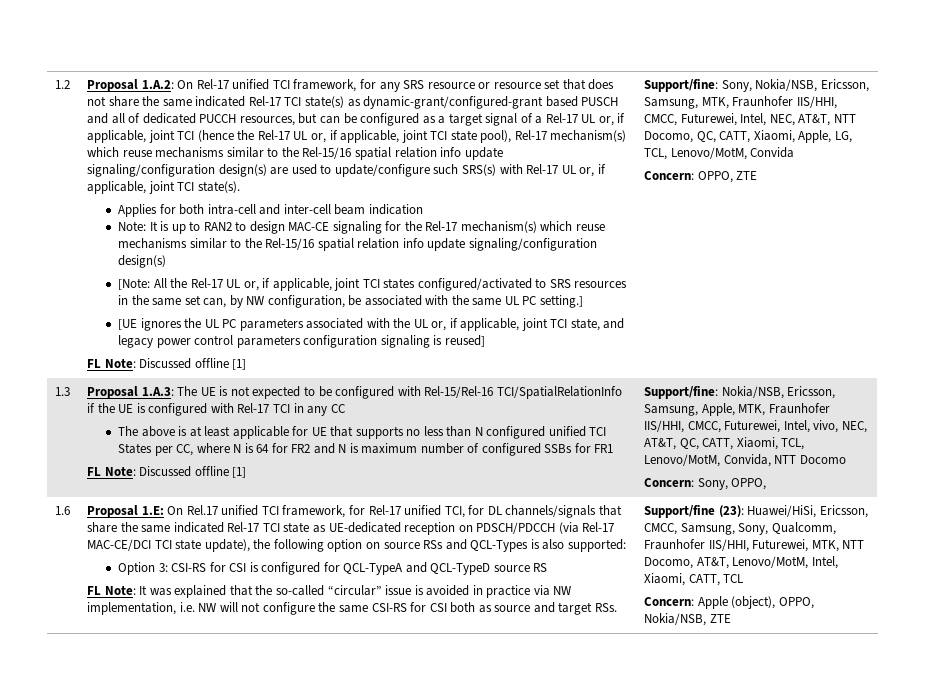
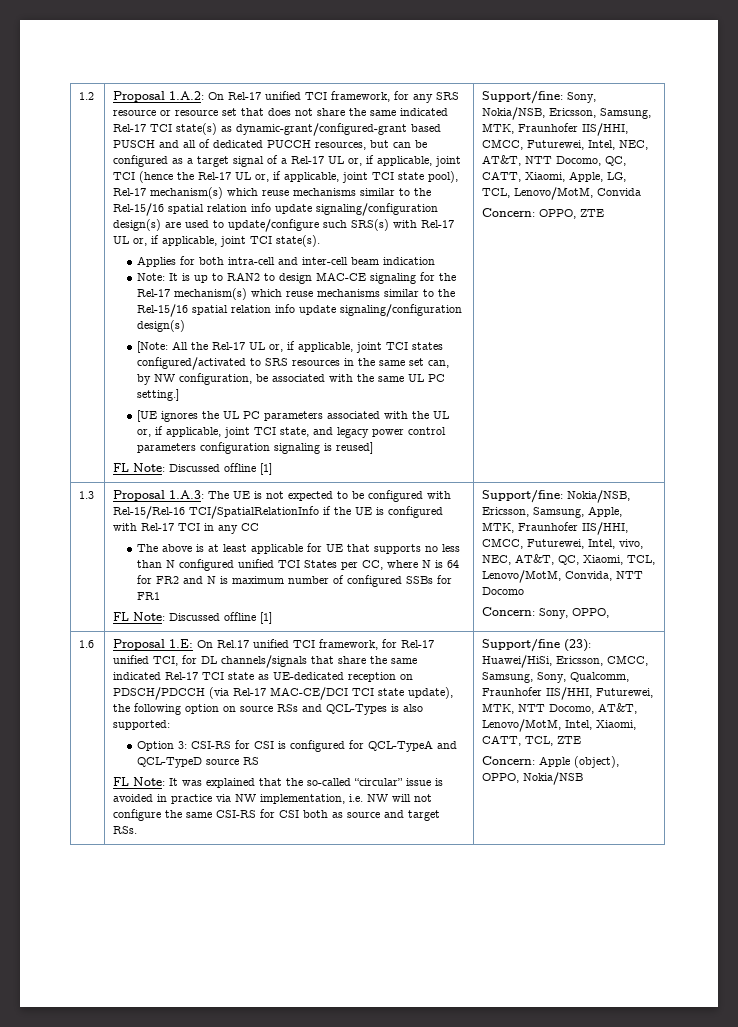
- Support/fine: Nokia/NSB, Ericsson, Samsung, Apple, MTK, Fraunhofer IIS/HHI, CMCC, Futurewei, Intel, vivo, NEC, AT&T, QC, CATT, Xiaomi, TCL, Lenovo/MotM, Convida, NTT Docomo
+ Support/fine: Nokia/NSB, Ericsson, Samsung, Apple, MTK, Fraunhofer IIS/HHI, CMCC, Futurewei, Intel, vivo, NEC, AT&T, QC, Xiaomi, TCL, Lenovo/MotM, Convida, NTT Docomo
- Support/fine (23): Huawei/HiSi, Ericsson, CMCC, Samsung, Sony, Qualcomm, Fraunhofer IIS/HHI, Futurewei, MTK, NTT Docomo, AT&T, Lenovo/MotM, Intel, Xiaomi, CATT, TCL
+ Support/fine (23): Huawei/HiSi, Ericsson, CMCC, Samsung, Sony, Qualcomm, Fraunhofer IIS/HHI, Futurewei, MTK, NTT Docomo, AT&T, Lenovo/MotM, Intel, Xiaomi, CATT, TCL, ZTE
- Concern: Apple (object), OPPO, Nokia/NSB, ZTE
+ Concern: Apple (object), OPPO, Nokia/NSB

